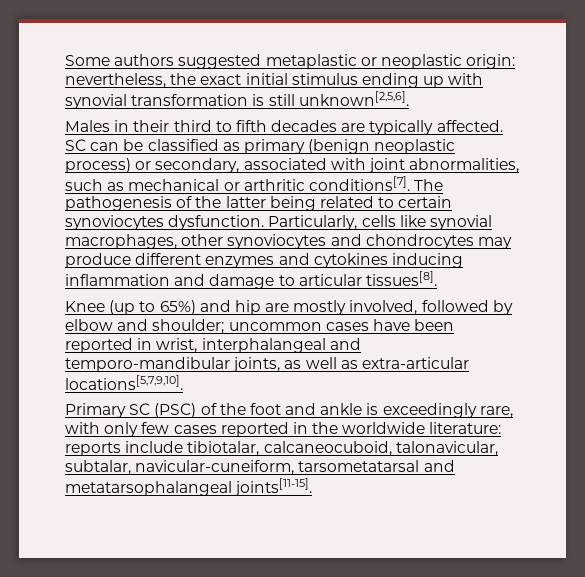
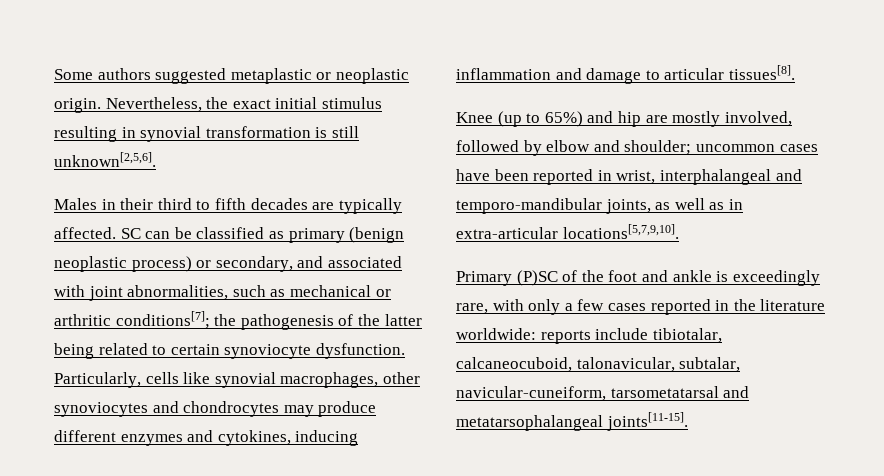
- Some authors suggested metaplastic or neoplastic origin: nevertheless, the exact initial stimulus ending up with synovial transformation is still unknown[2,5,6].
+ Some authors suggested metaplastic or neoplastic origin. Nevertheless, the exact initial stimulus resulting in synovial transformation is still unknown[2,5,6].
- SC can be classified as primary (benign neoplastic process) or secondary, associated with joint abnormalities, such as mechanical or arthritic conditions[7]. The pathogenesis of the latter being related to certain synoviocytes dysfunction.
+ SC can be classified as primary (benign neoplastic process) or secondary, and associated with joint abnormalities, such as mechanical or arthritic conditions[7]; the pathogenesis of the latter being related to certain synoviocyte dysfunction.
- Particularly, cells like synovial macrophages, other synoviocytes and chondrocytes may produce different enzymes and cytokines inducing inflammation and damage to articular tissues[8].
+ Particularly, cells like synovial macrophages, other synoviocytes and chondrocytes may produce different enzymes and cytokines, inducing inflammation and damage to articular tissues[8].
- Knee (up to 65%) and hip are mostly involved, followed by elbow and shoulder; uncommon cases have been reported in wrist, interphalangeal and temporo-mandibular joints, as well as extra-articular locations[5,7,9,10].
+ Knee (up to 65%) and hip are mostly involved, followed by elbow and shoulder; uncommon cases have been reported in wrist, interphalangeal and temporo-mandibular joints, as well as in extra-articular locations[5,7,9,10].
- Primary SC (PSC) of the foot and ankle is exceedingly rare, with only few cases reported in the worldwide literature: reports include tibiotalar, calcaneocuboid, talonavicular, subtalar, navicular-cuneiform, tarsometatarsal and metatarsophalangeal joints[11-15].
+ Primary (P)SC of the foot and ankle is exceedingly rare, with only a few cases reported in the literature worldwide: reports include tibiotalar, calcaneocuboid, talonavicular, subtalar, navicular-cuneiform, tarsometatarsal and metatarsophalangeal joints[11-15].

